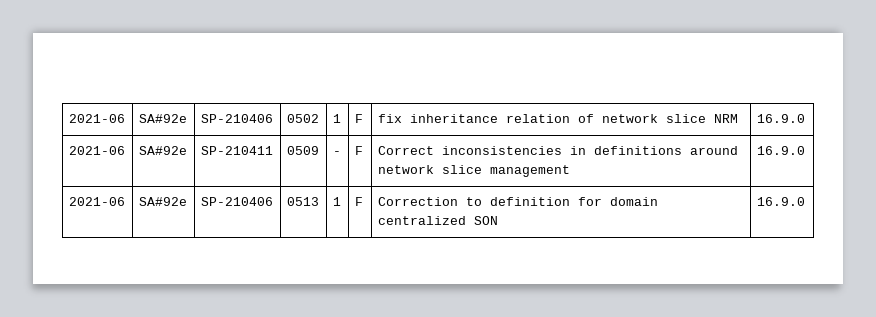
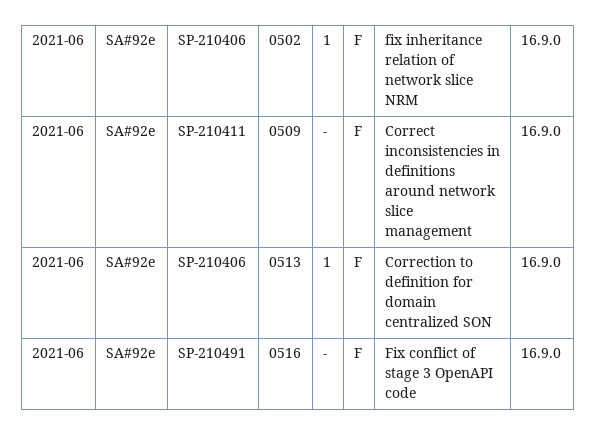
+ 2021-06 | SA#92e | SP-210491 | 0516 | - | F | Fix conflict of stage 3 OpenAPI code | 16.9.0

